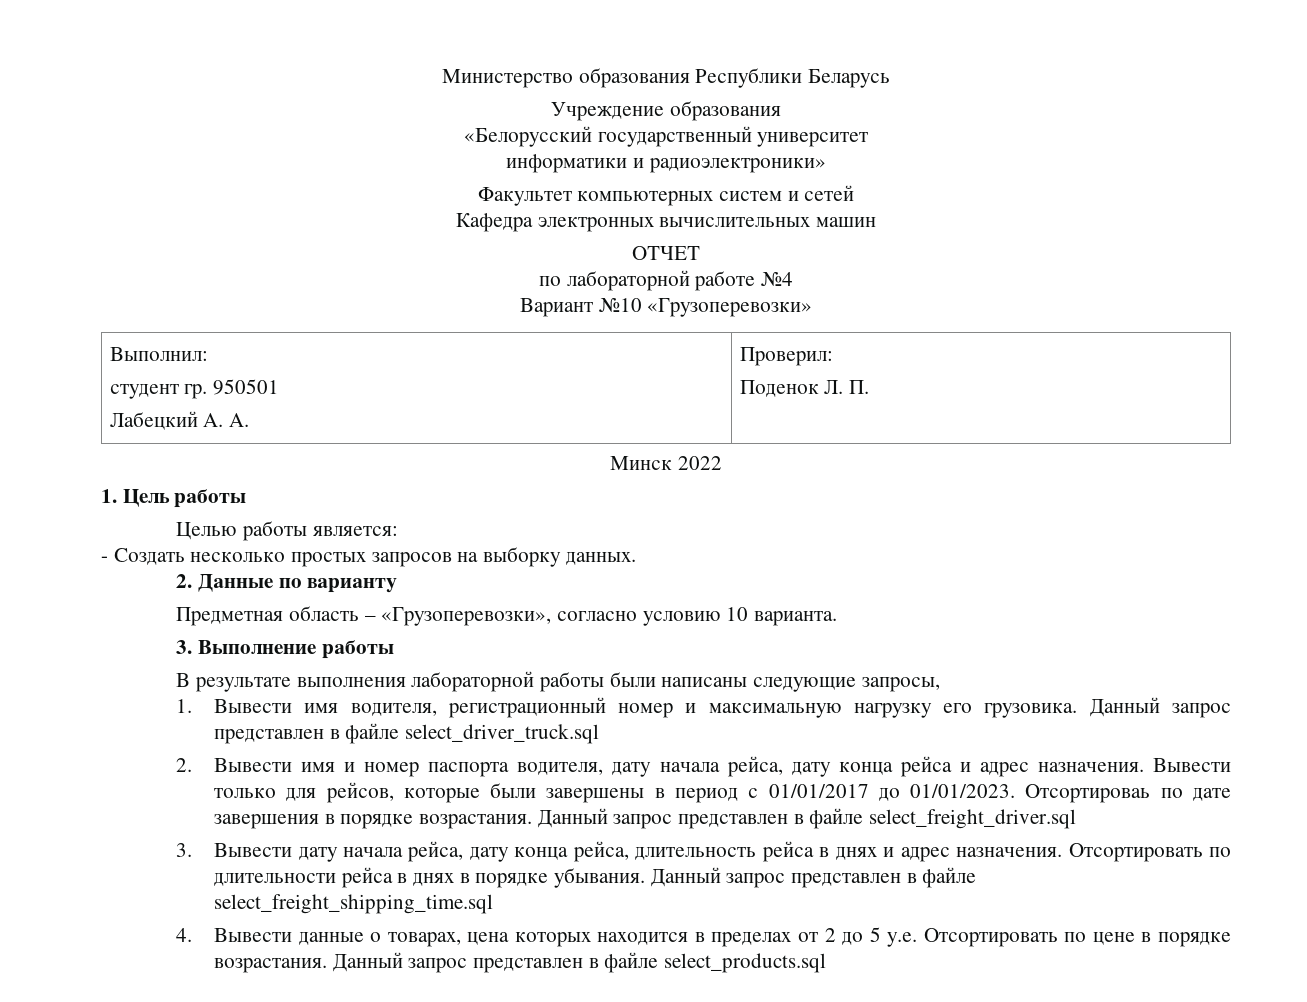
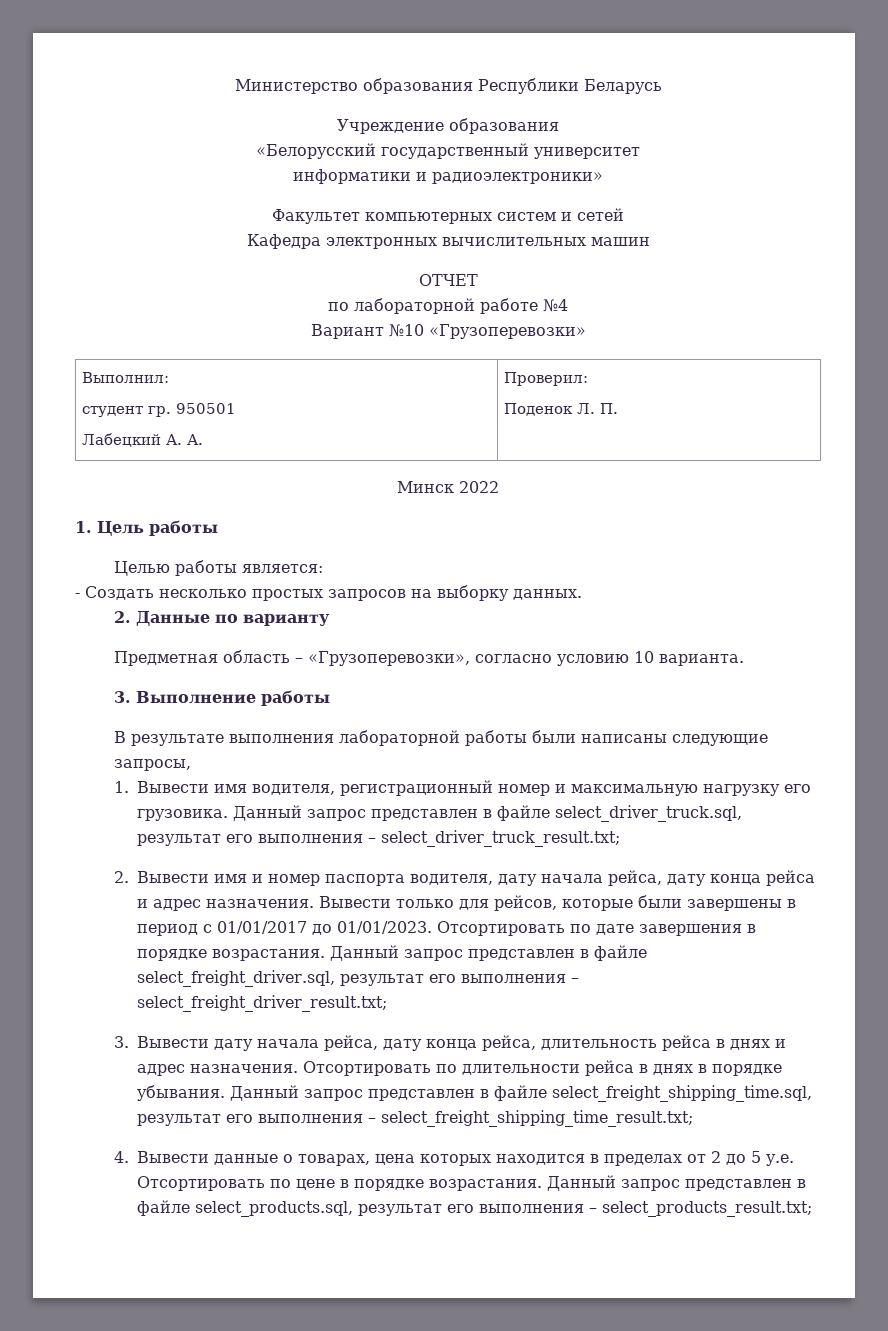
- Данный запрос представлен в файле select_driver_truck.sql
+ Данный запрос представлен в файле select_driver_truck.sql, результат его выполнения – select_driver_truck_result.txt;
- Отсортироваь по дате завершения в порядке возрастания.
+ Отсортировать по дате завершения в порядке возрастания.
- Данный запрос представлен в файле select_freight_driver.sql
+ Данный запрос представлен в файле select_freight_driver.sql, результат его выполнения – select_freight_driver_result.txt;
- Данный запрос представлен в файле select_freight_shipping_time.sql
+ Данный запрос представлен в файле select_freight_shipping_time.sql, результат его выполнения – select_freight_shipping_time_result.txt;
- Данный запрос представлен в файле select_products.sql
+ Данный запрос представлен в файле select_products.sql, результат его выполнения – select_products_result.txt;

